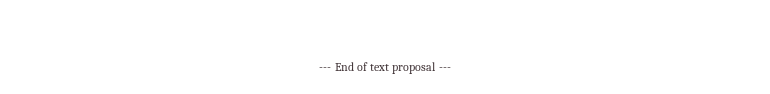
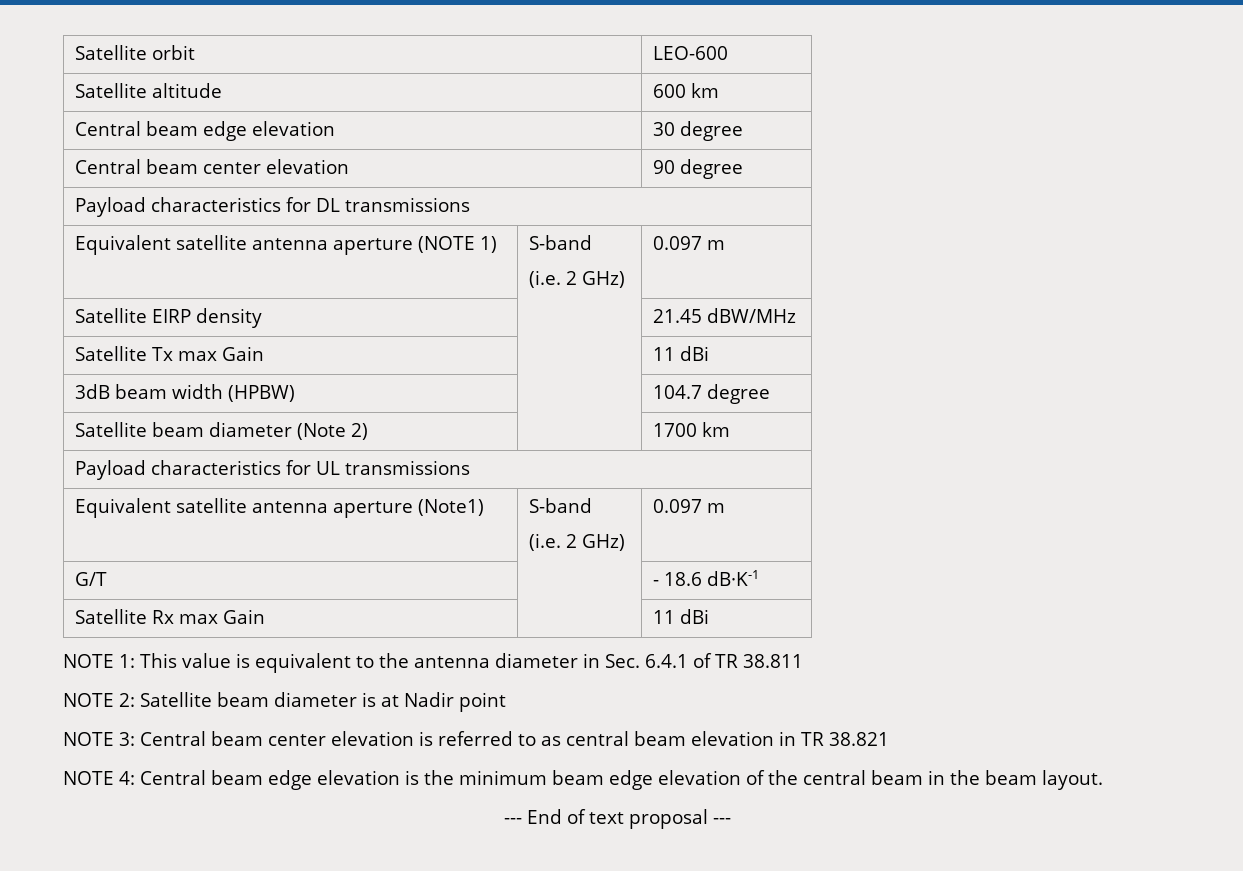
+ Satellite orbit | LEO-600
+ Satellite altitude | 600 km
+ Central beam edge elevation | 30 degree
+ Central beam center elevation | 90 degree
+ Payload characteristics for DL transmissions
+ Equivalent satellite antenna aperture (NOTE 1) | S-band
+ (i.e. 2 GHz) | 0.097 m
+ Satellite EIRP density | | 21.45 dBW/MHz
+ Satellite Tx max Gain | | 11 dBi
+ 3dB beam width (HPBW) | | 104.7 degree
+ Satellite beam diameter (Note 2) | | 1700 km
+ Payload characteristics for UL transmissions
+ Equivalent satellite antenna aperture (Note1) | S-band
+ (i.e. 2 GHz) | 0.097 m
+ G/T | | - 18.6 dB·K-1
+ Satellite Rx max Gain | | 11 dBi
+ NOTE 1: This value is equivalent to the antenna diameter in Sec. 6.4.1 of TR 38.811
+ NOTE 2: Satellite beam diameter is at Nadir point
+ NOTE 3: Central beam center elevation is referred to as central beam elevation in TR 38.821
+ NOTE 4: Central beam edge elevation is the minimum beam edge elevation of the central beam in the beam layout.

